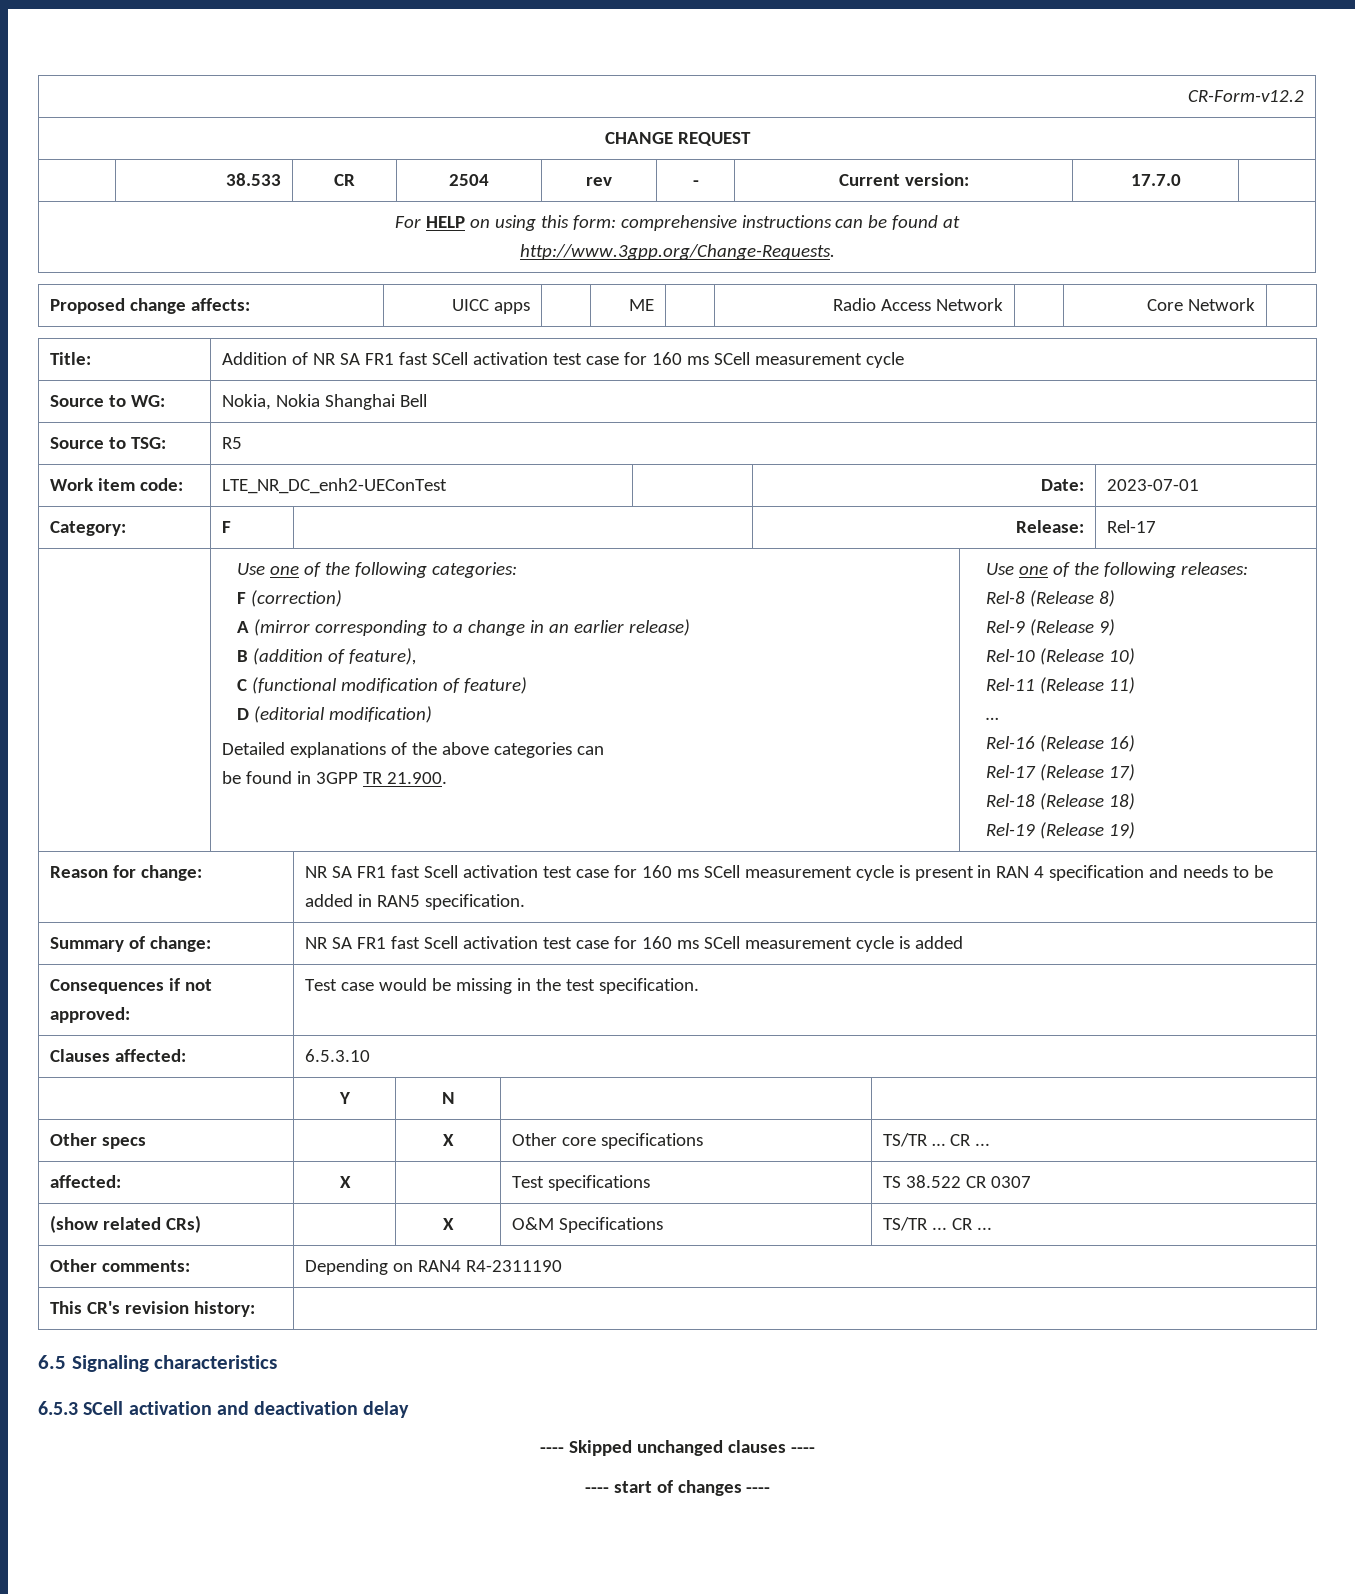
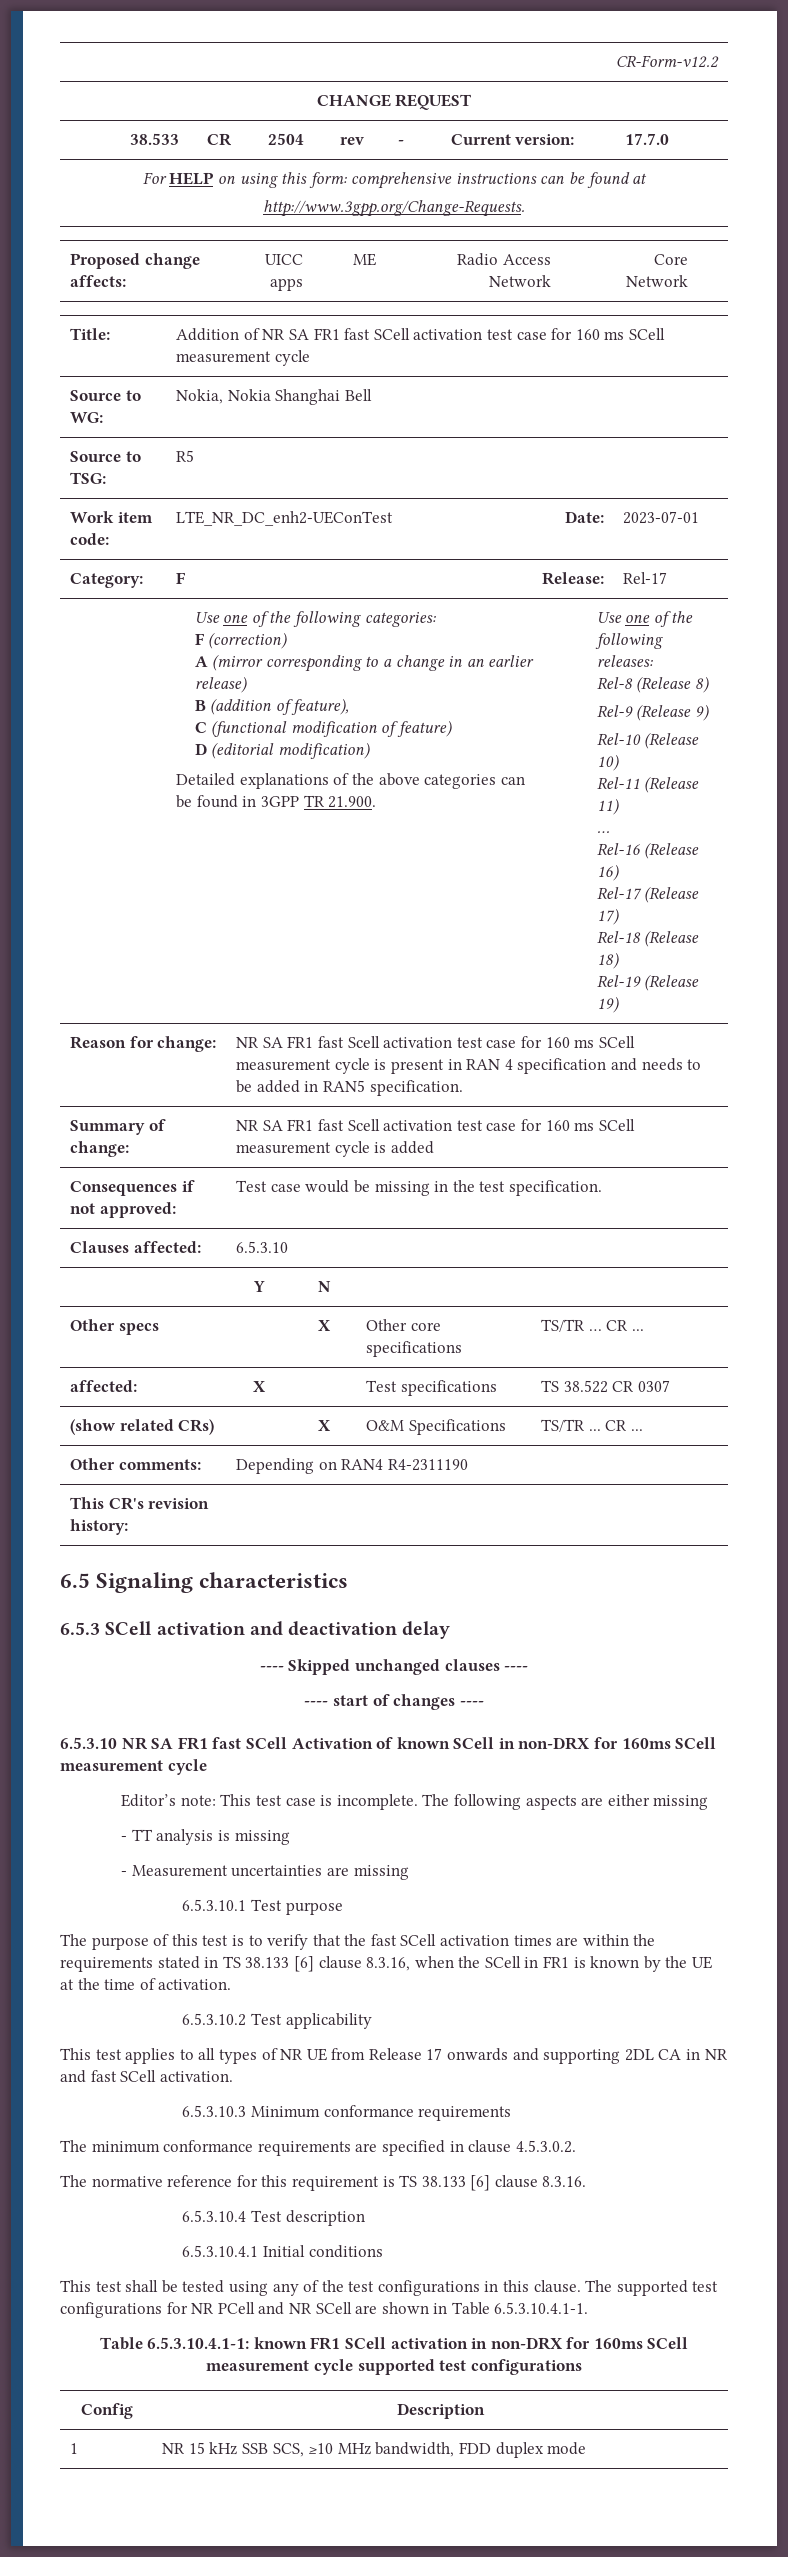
+ 6.5.3.10 NR SA FR1 fast SCell Activation of known SCell in non-DRX for 160ms SCell measurement cycle
+ Editor’s note: This test case is incomplete. The following aspects are either missing
+ - TT analysis is missing
+ - Measurement uncertainties are missing
+ 6.5.3.10.1 Test purpose
+ The purpose of this test is to verify that the fast SCell activation times are within the requirements stated in TS 38.133 [6] clause 8.3.16, when the SCell in FR1 is known by the UE at the time of activation.
+ 6.5.3.10.2 Test applicability
+ This test applies to all types of NR UE from Release 17 onwards and supporting 2DL CA in NR and fast SCell activation.
+ 6.5.3.10.3 Minimum conformance requirements
+ The minimum conformance requirements are specified in clause 4.5.3.0.2.
+ The normative reference for this requirement is TS 38.133 [6] clause 8.3.16.
+ 6.5.3.10.4 Test description
+ 6.5.3.10.4.1 Initial conditions
+ This test shall be tested using any of the test configurations in this clause. The supported test configurations for NR PCell and NR SCell are shown in Table 6.5.3.10.4.1-1.
+ Table 6.5.3.10.4.1-1: known FR1 SCell activation in non-DRX for 160ms SCell measurement cycle supported test configurations
+ Config | Description
+ 1 | NR 15 kHz SSB SCS, ≥10 MHz bandwidth, FDD duplex mode

